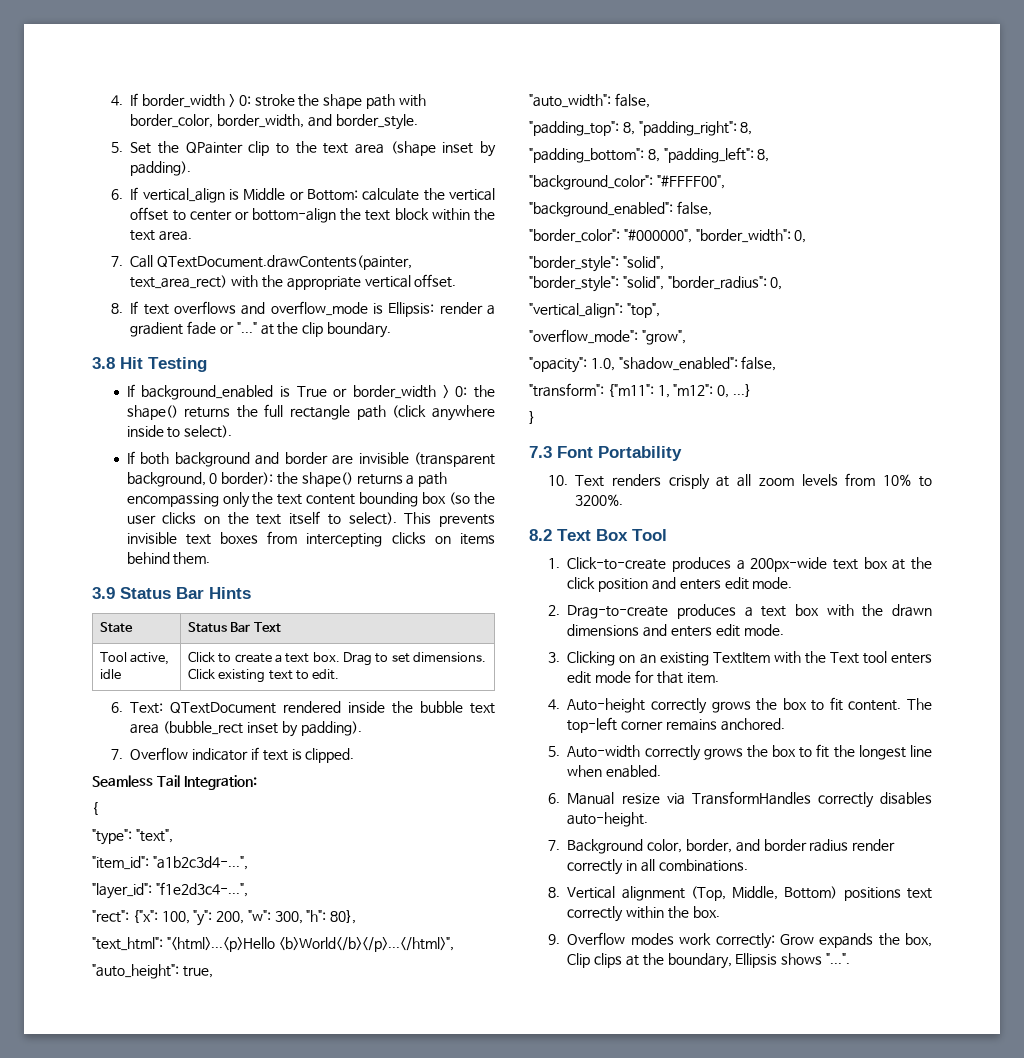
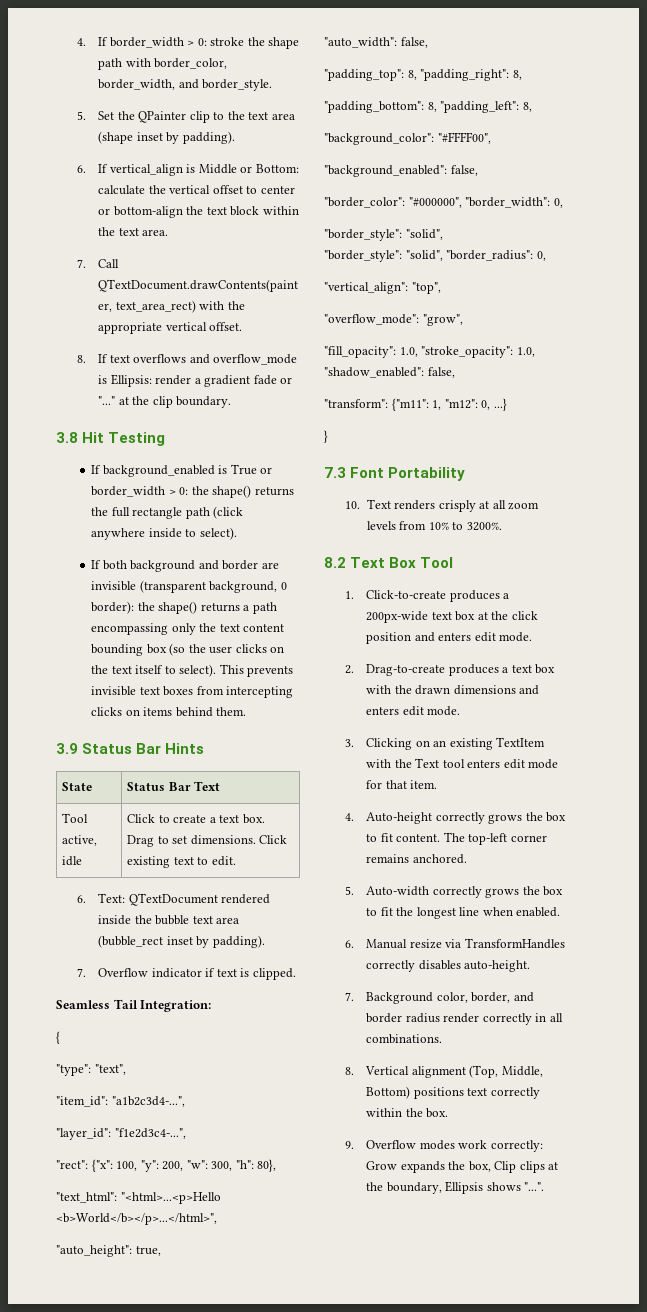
- "opacity": 1.0, "shadow_enabled": false,
+ "fill_opacity": 1.0, "stroke_opacity": 1.0, "shadow_enabled": false,

